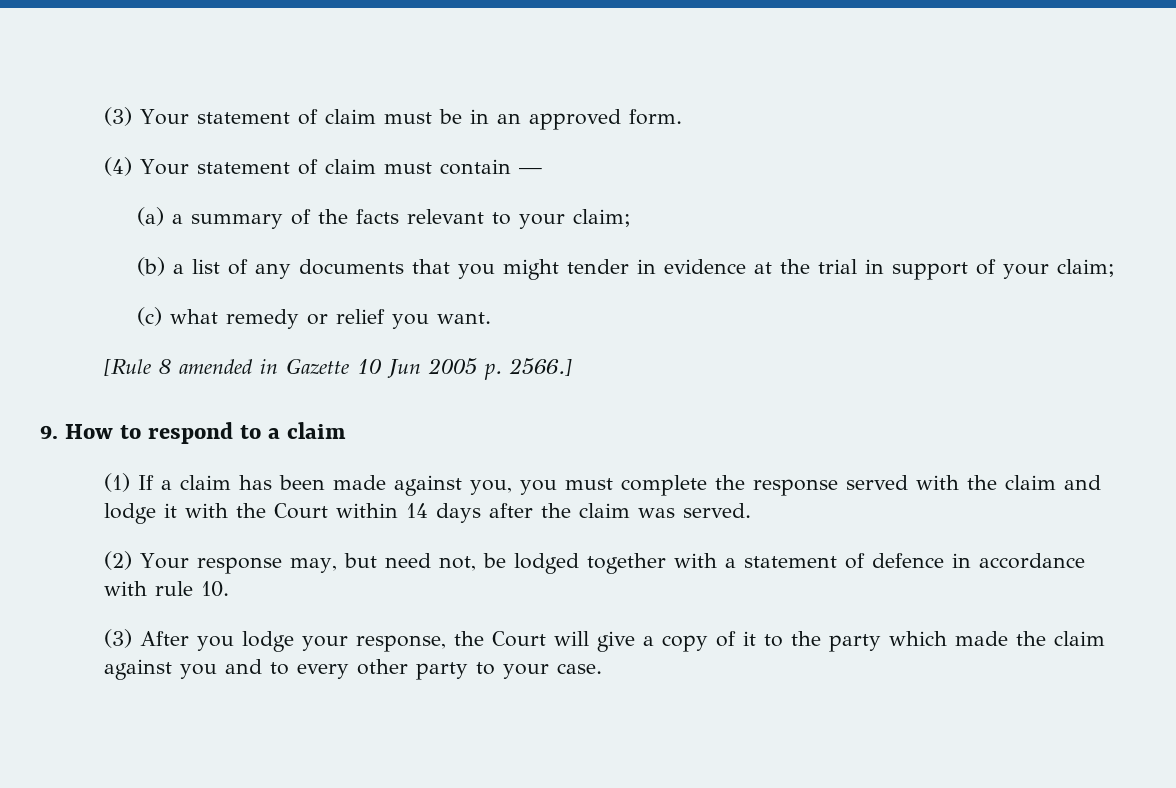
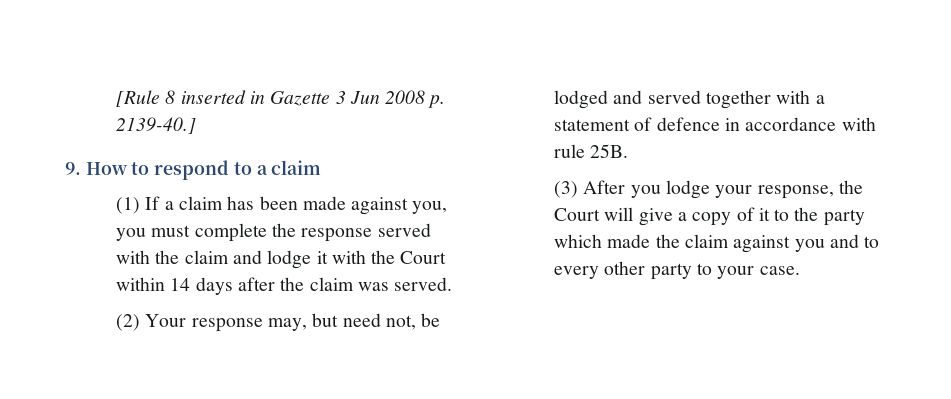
- (3) Your statement of claim must be in an approved form.
- (4) Your statement of claim must contain —
- (a) a summary of the facts relevant to your claim;
- (b) a list of any documents that you might tender in evidence at the trial in support of your claim;
- (c) what remedy or relief you want.
- [Rule 8 amended in Gazette 10 Jun 2005 p. 2566.]
+ [Rule 8 inserted in Gazette 3 Jun 2008 p. 2139-40.]
- (2) Your response may, but need not, be lodged together with a statement of defence in accordance with rule 10.
+ (2) Your response may, but need not, be lodged and served together with a statement of defence in accordance with rule 25B.

